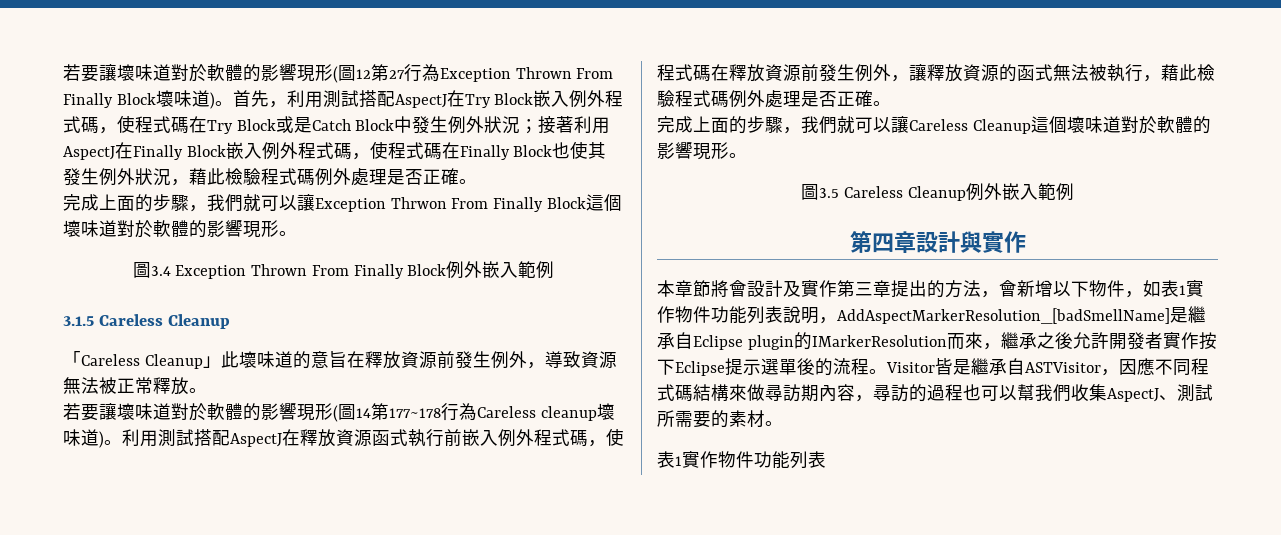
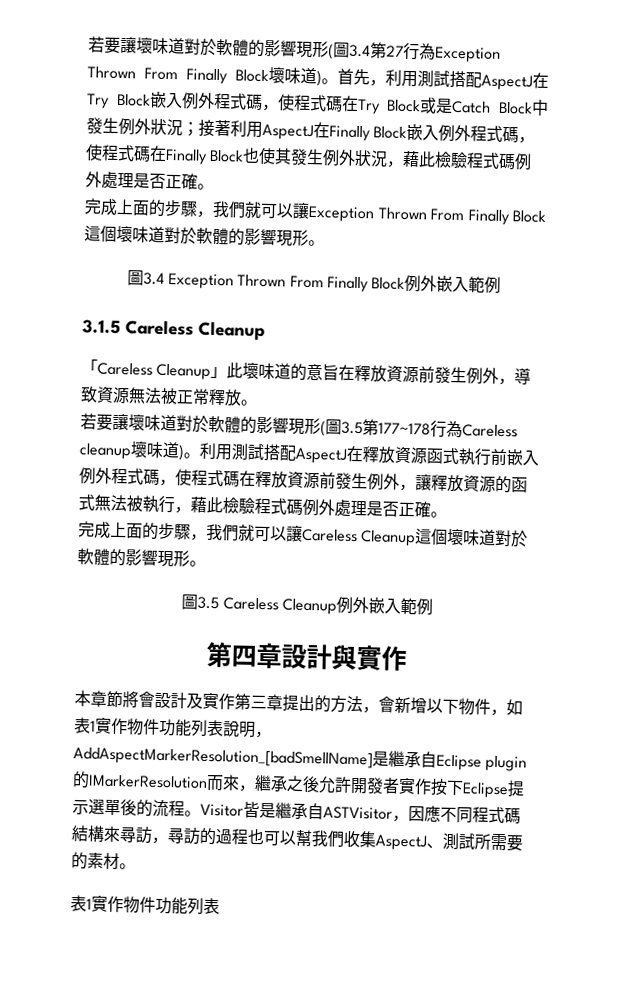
- 若要讓壞味道對於軟體的影響現形(圖12第27行為Exception Thrown From Finally Block壞味道)。
+ 若要讓壞味道對於軟體的影響現形(圖3.4第27行為Exception Thrown From Finally Block壞味道)。
- 完成上面的步驟，我們就可以讓Exception Thrwon From Finally Block這個壞味道對於軟體的影響現形。
+ 完成上面的步驟，我們就可以讓Exception Thrown From Finally Block這個壞味道對於軟體的影響現形。
- 若要讓壞味道對於軟體的影響現形(圖14第177~178行為Careless cleanup壞味道)。
+ 若要讓壞味道對於軟體的影響現形(圖3.5第177~178行為Careless cleanup壞味道)。
- Visitor皆是繼承自ASTVisitor，因應不同程式碼結構來做尋訪期內容，尋訪的過程也可以幫我們收集AspectJ、測試所需要的素材。
+ Visitor皆是繼承自ASTVisitor，因應不同程式碼結構來尋訪，尋訪的過程也可以幫我們收集AspectJ、測試所需要的素材。

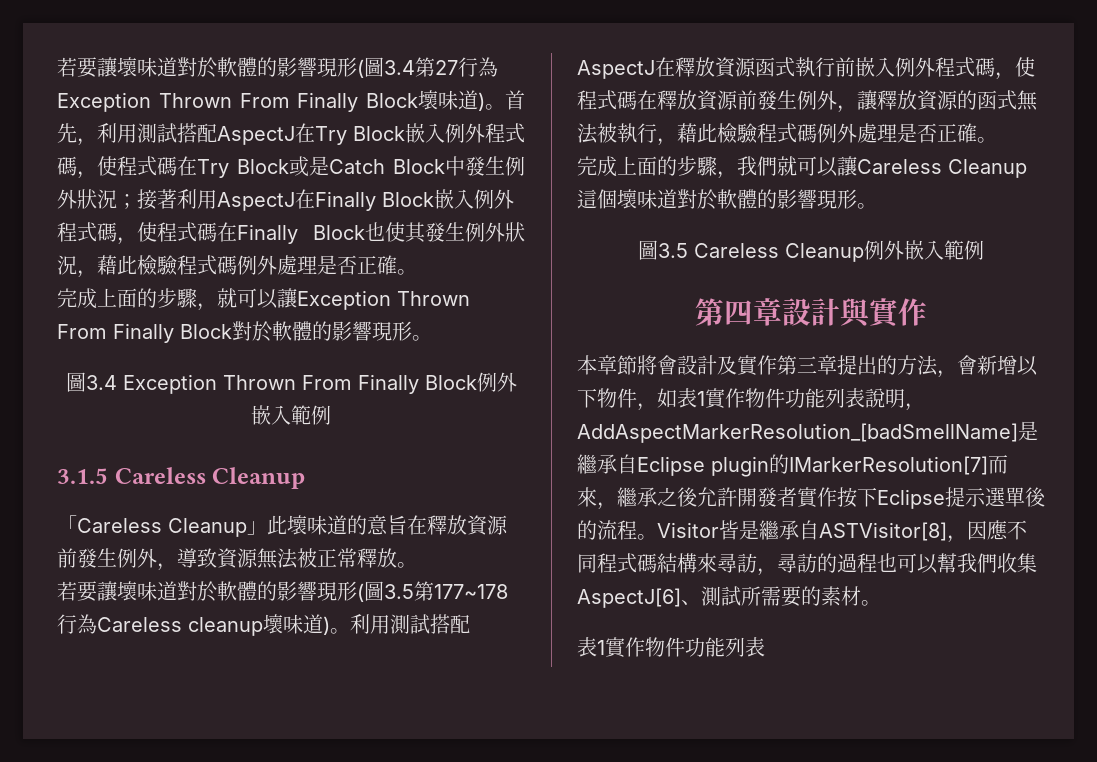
- 完成上面的步驟，我們就可以讓Exception Thrown From Finally Block這個壞味道對於軟體的影響現形。
+ 完成上面的步驟，就可以讓Exception Thrown From Finally Block對於軟體的影響現形。
- 本章節將會設計及實作第三章提出的方法，會新增以下物件，如表1實作物件功能列表說明，AddAspectMarkerResolution_[badSmellName]是繼承自Eclipse plugin的IMarkerResolution而來，繼承之後允許開發者實作按下Eclipse提示選單後的流程。
+ 本章節將會設計及實作第三章提出的方法，會新增以下物件，如表1實作物件功能列表說明，AddAspectMarkerResolution_[badSmellName]是繼承自Eclipse plugin的IMarkerResolution[7]而來，繼承之後允許開發者實作按下Eclipse提示選單後的流程。
- Visitor皆是繼承自ASTVisitor，因應不同程式碼結構來尋訪，尋訪的過程也可以幫我們收集AspectJ、測試所需要的素材。
+ Visitor皆是繼承自ASTVisitor[8]，因應不同程式碼結構來尋訪，尋訪的過程也可以幫我們收集AspectJ[6]、測試所需要的素材。

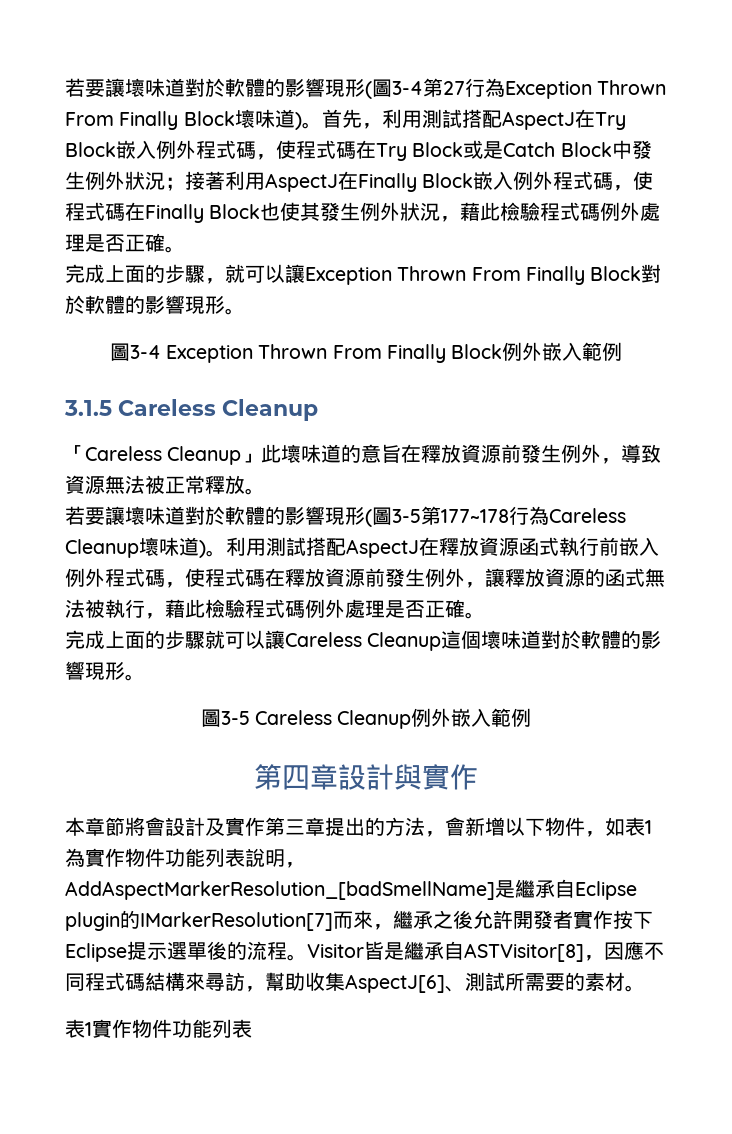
- 若要讓壞味道對於軟體的影響現形(圖3.4第27行為Exception Thrown From Finally Block壞味道)。
+ 若要讓壞味道對於軟體的影響現形(圖3-4第27行為Exception Thrown From Finally Block壞味道)。
- 圖3.4 Exception Thrown From Finally Block例外嵌入範例
+ 圖3-4 Exception Thrown From Finally Block例外嵌入範例
- 若要讓壞味道對於軟體的影響現形(圖3.5第177~178行為Careless cleanup壞味道)。
+ 若要讓壞味道對於軟體的影響現形(圖3-5第177~178行為Careless Cleanup壞味道)。
- 完成上面的步驟，我們就可以讓Careless Cleanup這個壞味道對於軟體的影響現形。
+ 完成上面的步驟就可以讓Careless Cleanup這個壞味道對於軟體的影響現形。
- 圖3.5 Careless Cleanup例外嵌入範例
+ 圖3-5 Careless Cleanup例外嵌入範例
- 本章節將會設計及實作第三章提出的方法，會新增以下物件，如表1實作物件功能列表說明，AddAspectMarkerResolution_[badSmellName]是繼承自Eclipse plugin的IMarkerResolution[7]而來，繼承之後允許開發者實作按下Eclipse提示選單後的流程。
+ 本章節將會設計及實作第三章提出的方法，會新增以下物件，如表1為實作物件功能列表說明，AddAspectMarkerResolution_[badSmellName]是繼承自Eclipse plugin的IMarkerResolution[7]而來，繼承之後允許開發者實作按下Eclipse提示選單後的流程。
- Visitor皆是繼承自ASTVisitor[8]，因應不同程式碼結構來尋訪，尋訪的過程也可以幫我們收集AspectJ[6]、測試所需要的素材。
+ Visitor皆是繼承自ASTVisitor[8]，因應不同程式碼結構來尋訪，幫助收集AspectJ[6]、測試所需要的素材。

